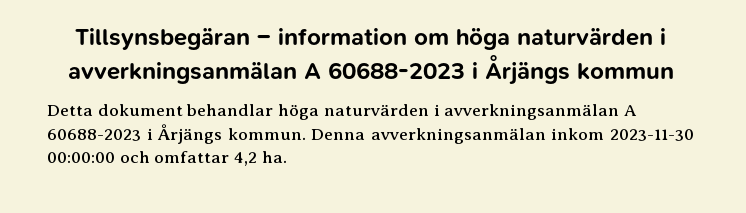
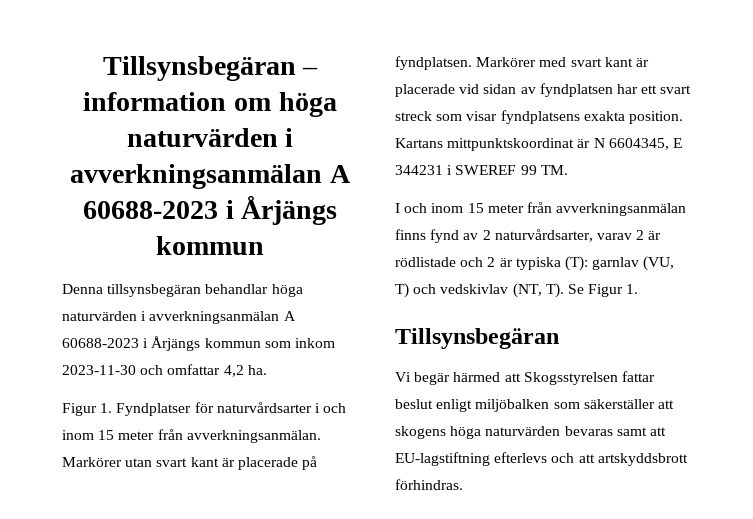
- Detta dokument behandlar höga naturvärden i avverkningsanmälan A 60688-2023 i Årjängs kommun. Denna avverkningsanmälan inkom 2023-11-30 00:00:00 och omfattar 4,2 ha.
+ Denna tillsynsbegäran behandlar höga naturvärden i avverkningsanmälan A 60688-2023 i Årjängs kommun som inkom 2023-11-30 och omfattar 4,2 ha.
+ Figur 1. Fyndplatser för naturvårdsarter i och inom 15 meter från avverkningsanmälan. Markörer utan svart kant är placerade på fyndplatsen. Markörer med svart kant är placerade vid sidan av fyndplatsen har ett svart streck som visar fyndplatsens exakta position. Kartans mittpunktskoordinat är N 6604345, E 344231 i SWEREF 99 TM.
+ I och inom 15 meter från avverkningsanmälan finns fynd av 2 naturvårdsarter, varav 2 är rödlistade och 2 är typiska (T): garnlav (VU, T) och vedskivlav (NT, T). Se Figur 1.
+ Tillsynsbegäran
+ Vi begär härmed att Skogsstyrelsen fattar beslut enligt miljöbalken som säkerställer att skogens höga naturvärden bevaras samt att EU-lagstiftning efterlevs och att artskyddsbrott förhindras.

